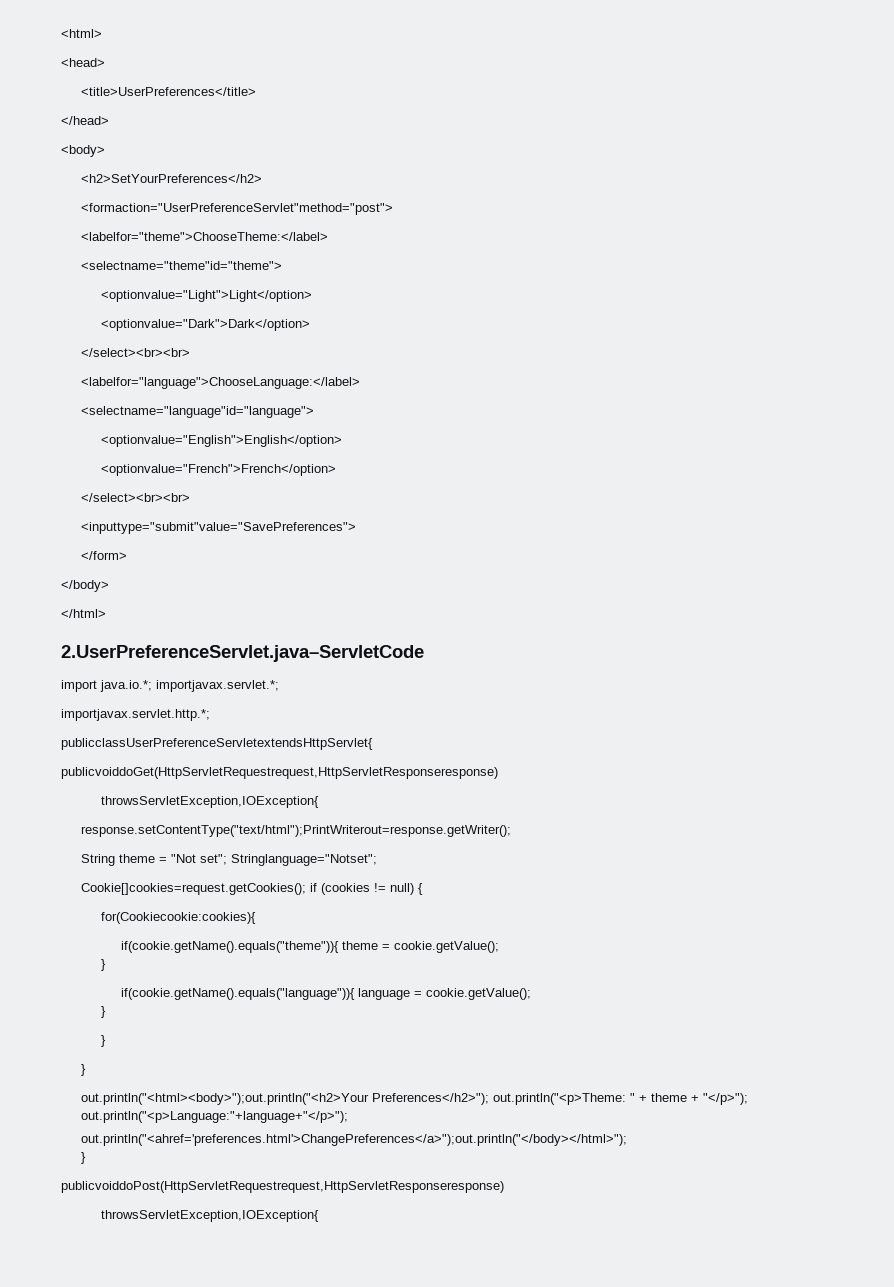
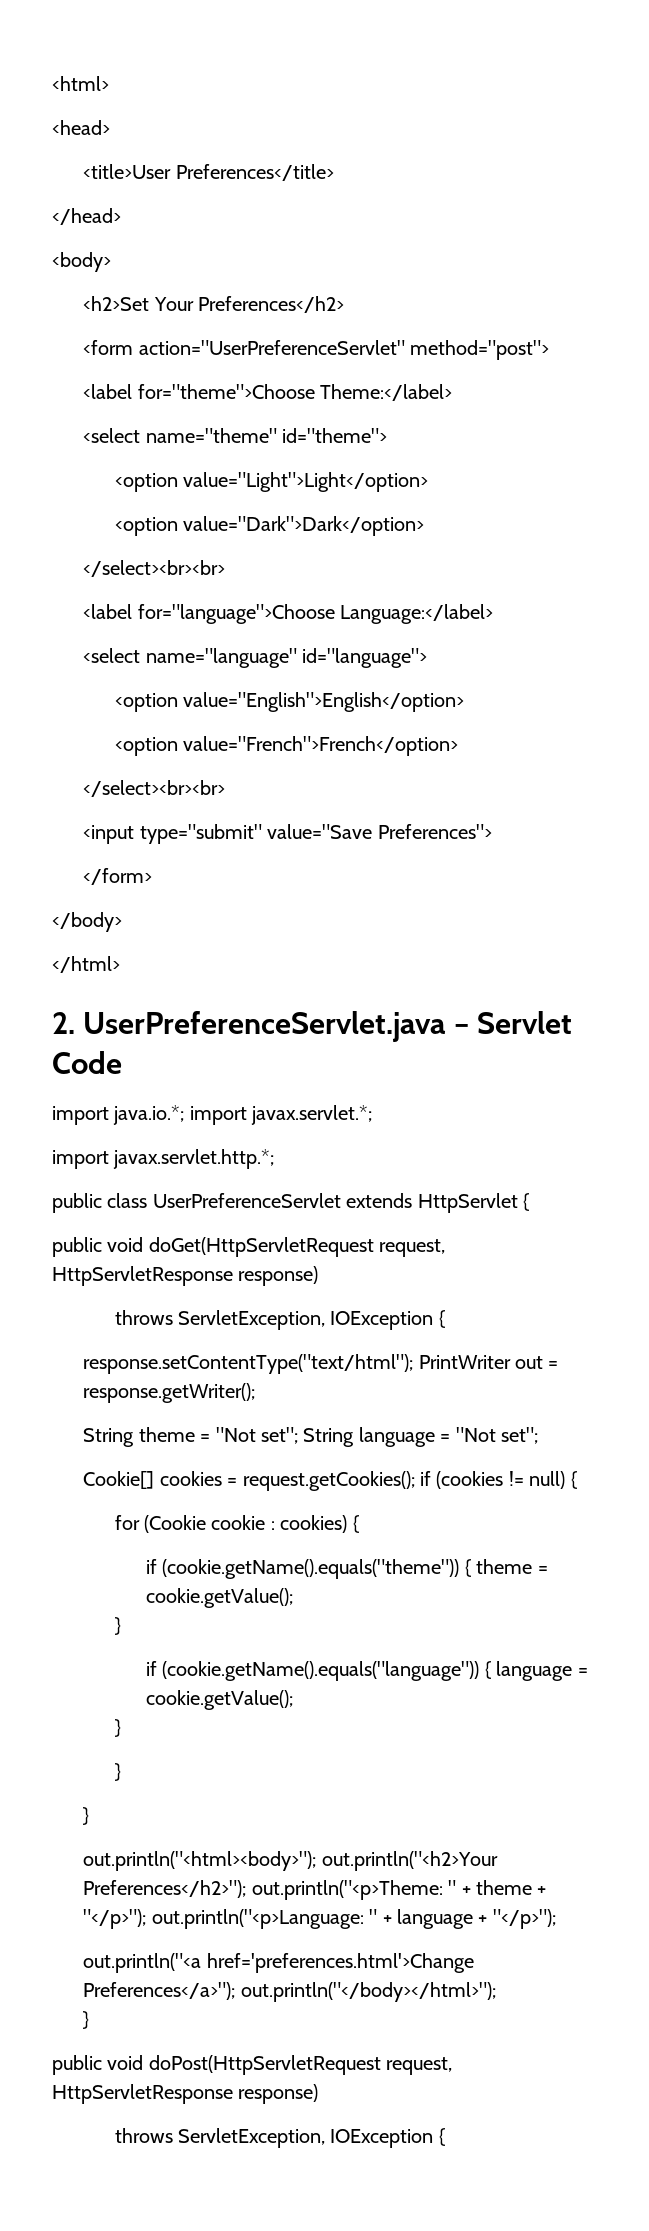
- <title>UserPreferences</title>
+ <title>User Preferences</title>
- <h2>SetYourPreferences</h2>
- <formaction="UserPreferenceServlet"method="post">
- <labelfor="theme">ChooseTheme:</label>
- <selectname="theme"id="theme">
- <optionvalue="Light">Light</option>
- <optionvalue="Dark">Dark</option>
+ <h2>Set Your Preferences</h2>
+ <form action="UserPreferenceServlet" method="post">
+ <label for="theme">Choose Theme:</label>
+ <select name="theme" id="theme">
+ <option value="Light">Light</option>
+ <option value="Dark">Dark</option>
  </select><br><br>
- <labelfor="language">ChooseLanguage:</label>
- <selectname="language"id="language">
- <optionvalue="English">English</option>
- <optionvalue="French">French</option>
+ <label for="language">Choose Language:</label>
+ <select name="language" id="language">
+ <option value="English">English</option>
+ <option value="French">French</option>
  </select><br><br>
- <inputtype="submit"value="SavePreferences">
+ <input type="submit" value="Save Preferences">
  </form>
  </body>
  </html>
- 2.UserPreferenceServlet.java–ServletCode
- import java.io.*; importjavax.servlet.*;
- importjavax.servlet.http.*;
- publicclassUserPreferenceServletextendsHttpServlet{
- publicvoiddoGet(HttpServletRequestrequest,HttpServletResponseresponse)
- throwsServletException,IOException{
- response.setContentType("text/html");PrintWriterout=response.getWriter();
+ 2. UserPreferenceServlet.java – Servlet Code
+ import java.io.*; import javax.servlet.*;
+ import javax.servlet.http.*;
+ public class UserPreferenceServlet extends HttpServlet {
+ public void doGet(HttpServletRequest request, HttpServletResponse response)
+ throws ServletException, IOException {
+ response.setContentType("text/html"); PrintWriter out = response.getWriter();
- String theme = "Not set"; Stringlanguage="Notset";
- Cookie[]cookies=request.getCookies(); if (cookies != null) {
+ String theme = "Not set"; String language = "Not set";
+ Cookie[] cookies = request.getCookies(); if (cookies != null) {
- for(Cookiecookie:cookies){
- if(cookie.getName().equals("theme")){ theme = cookie.getValue();
+ for (Cookie cookie : cookies) {
+ if (cookie.getName().equals("theme")) { theme = cookie.getValue();
- if(cookie.getName().equals("language")){ language = cookie.getValue();
+ if (cookie.getName().equals("language")) { language = cookie.getValue();
- out.println("<html><body>");out.println("<h2>Your Preferences</h2>"); out.println("<p>Theme: " + theme + "</p>"); out.println("<p>Language:"+language+"</p>");
- out.println("<ahref='preferences.html'>ChangePreferences</a>");out.println("</body></html>");
+ out.println("<html><body>"); out.println("<h2>Your Preferences</h2>"); out.println("<p>Theme: " + theme + "</p>"); out.println("<p>Language: " + language + "</p>");
+ out.println("<a href='preferences.html'>Change Preferences</a>"); out.println("</body></html>");
  }
- publicvoiddoPost(HttpServletRequestrequest,HttpServletResponseresponse)
- throwsServletException,IOException{
+ public void doPost(HttpServletRequest request, HttpServletResponse response)
+ throws ServletException, IOException {

